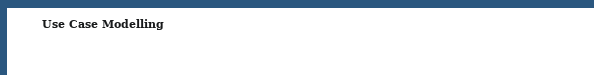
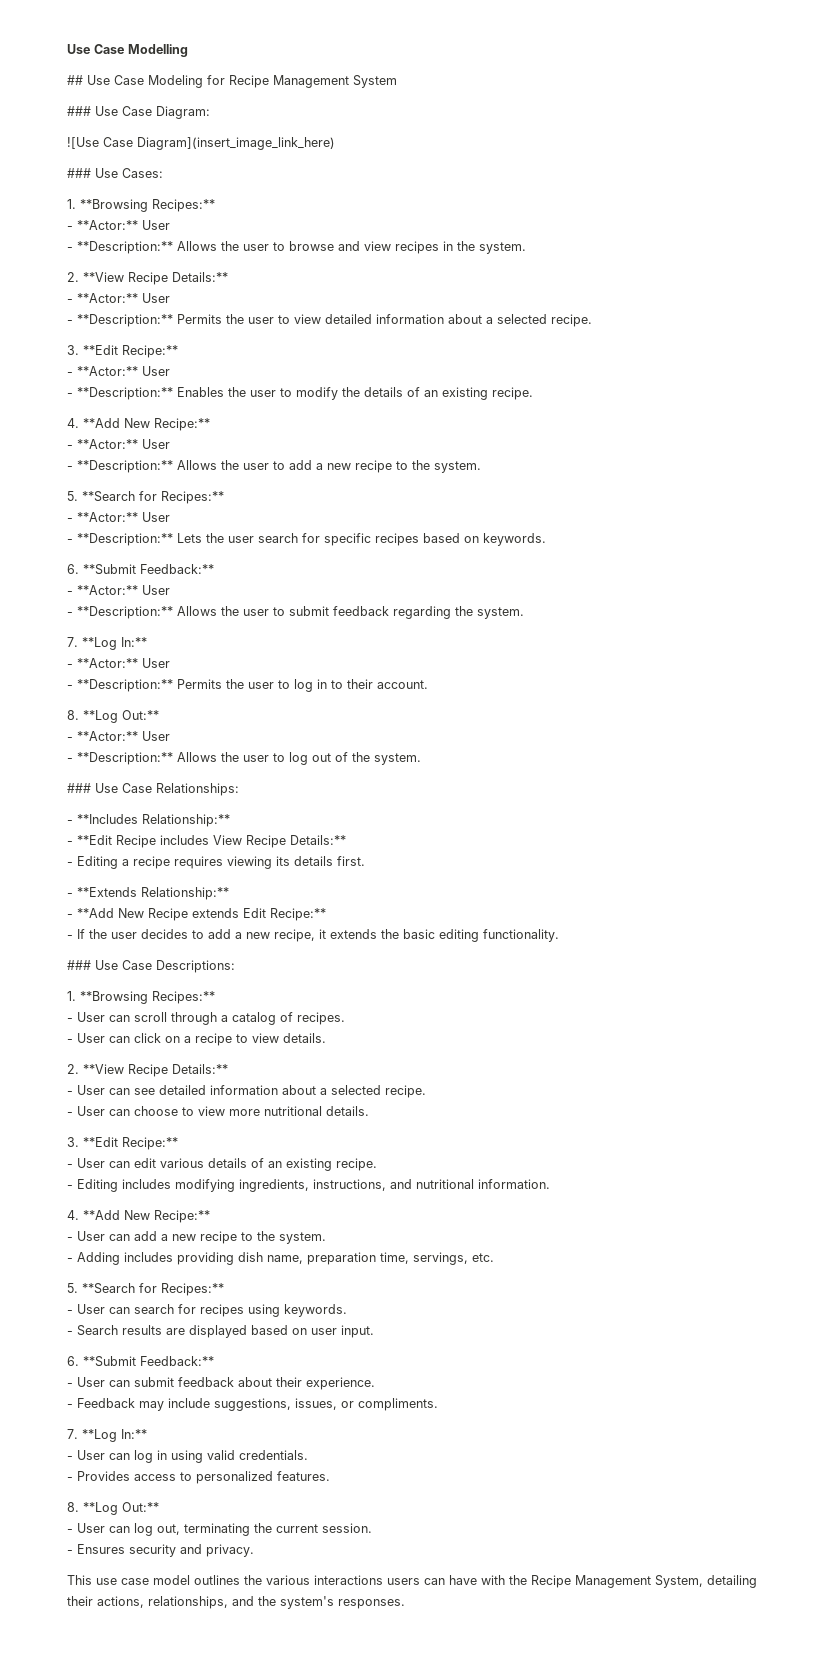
+ ## Use Case Modeling for Recipe Management System
+ ### Use Case Diagram:
+ ![Use Case Diagram](insert_image_link_here)
+ ### Use Cases:
+ 1. **Browsing Recipes:**
+ - **Actor:** User
+ - **Description:** Allows the user to browse and view recipes in the system.
+ 2. **View Recipe Details:**
+ - **Actor:** User
+ - **Description:** Permits the user to view detailed information about a selected recipe.
+ 3. **Edit Recipe:**
+ - **Actor:** User
+ - **Description:** Enables the user to modify the details of an existing recipe.
+ 4. **Add New Recipe:**
+ - **Actor:** User
+ - **Description:** Allows the user to add a new recipe to the system.
+ 5. **Search for Recipes:**
+ - **Actor:** User
+ - **Description:** Lets the user search for specific recipes based on keywords.
+ 6. **Submit Feedback:**
+ - **Actor:** User
+ - **Description:** Allows the user to submit feedback regarding the system.
+ 7. **Log In:**
+ - **Actor:** User
+ - **Description:** Permits the user to log in to their account.
+ 8. **Log Out:**
+ - **Actor:** User
+ - **Description:** Allows the user to log out of the system.
+ ### Use Case Relationships:
+ - **Includes Relationship:**
+ - **Edit Recipe includes View Recipe Details:**
+ - Editing a recipe requires viewing its details first.
+ - **Extends Relationship:**
+ - **Add New Recipe extends Edit Recipe:**
+ - If the user decides to add a new recipe, it extends the basic editing functionality.
+ ### Use Case Descriptions:
+ 1. **Browsing Recipes:**
+ - User can scroll through a catalog of recipes.
+ - User can click on a recipe to view details.
+ 2. **View Recipe Details:**
+ - User can see detailed information about a selected recipe.
+ - User can choose to view more nutritional details.
+ 3. **Edit Recipe:**
+ - User can edit various details of an existing recipe.
+ - Editing includes modifying ingredients, instructions, and nutritional information.
+ 4. **Add New Recipe:**
+ - User can add a new recipe to the system.
+ - Adding includes providing dish name, preparation time, servings, etc.
+ 5. **Search for Recipes:**
+ - User can search for recipes using keywords.
+ - Search results are displayed based on user input.
+ 6. **Submit Feedback:**
+ - User can submit feedback about their experience.
+ - Feedback may include suggestions, issues, or compliments.
+ 7. **Log In:**
+ - User can log in using valid credentials.
+ - Provides access to personalized features.
+ 8. **Log Out:**
+ - User can log out, terminating the current session.
+ - Ensures security and privacy.
+ This use case model outlines the various interactions users can have with the Recipe Management System, detailing their actions, relationships, and the system's responses.

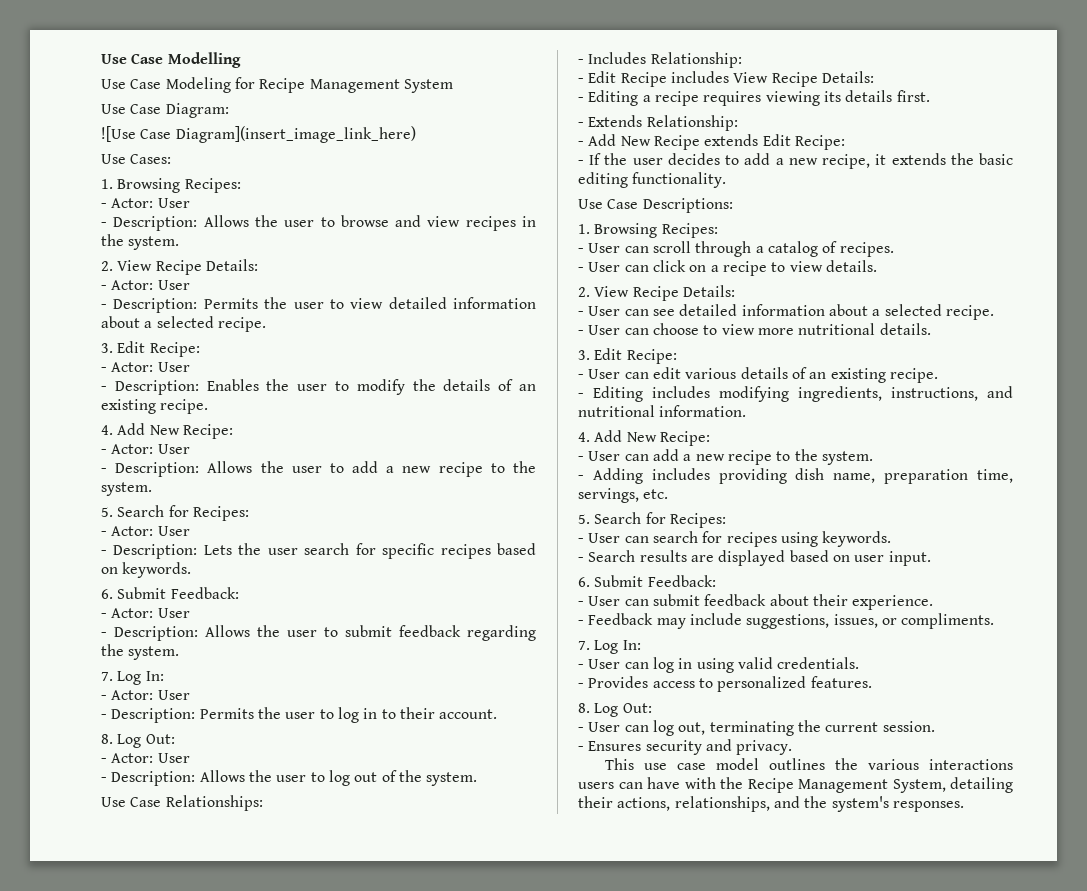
- ## Use Case Modeling for Recipe Management System
+ Use Case Modeling for Recipe Management System
- ### Use Case Diagram:
+ Use Case Diagram:
- ### Use Cases:
- 1. **Browsing Recipes:**
- - **Actor:** User
- - **Description:** Allows the user to browse and view recipes in the system.
- 2. **View Recipe Details:**
- - **Actor:** User
- - **Description:** Permits the user to view detailed information about a selected recipe.
- 3. **Edit Recipe:**
- - **Actor:** User
- - **Description:** Enables the user to modify the details of an existing recipe.
- 4. **Add New Recipe:**
- - **Actor:** User
- - **Description:** Allows the user to add a new recipe to the system.
- 5. **Search for Recipes:**
- - **Actor:** User
- - **Description:** Lets the user search for specific recipes based on keywords.
- 6. **Submit Feedback:**
- - **Actor:** User
- - **Description:** Allows the user to submit feedback regarding the system.
- 7. **Log In:**
- - **Actor:** User
- - **Description:** Permits the user to log in to their account.
- 8. **Log Out:**
- - **Actor:** User
- - **Description:** Allows the user to log out of the system.
+ Use Cases:
+ 1. Browsing Recipes:
+ - Actor: User
+ - Description: Allows the user to browse and view recipes in the system.
+ 2. View Recipe Details:
+ - Actor: User
+ - Description: Permits the user to view detailed information about a selected recipe.
+ 3. Edit Recipe:
+ - Actor: User
+ - Description: Enables the user to modify the details of an existing recipe.
+ 4. Add New Recipe:
+ - Actor: User
+ - Description: Allows the user to add a new recipe to the system.
+ 5. Search for Recipes:
+ - Actor: User
+ - Description: Lets the user search for specific recipes based on keywords.
+ 6. Submit Feedback:
+ - Actor: User
+ - Description: Allows the user to submit feedback regarding the system.
+ 7. Log In:
+ - Actor: User
+ - Description: Permits the user to log in to their account.
+ 8. Log Out:
+ - Actor: User
+ - Description: Allows the user to log out of the system.
- ### Use Case Relationships:
+ Use Case Relationships:
- - **Includes Relationship:**
- - **Edit Recipe includes View Recipe Details:**
+ - Includes Relationship:
+ - Edit Recipe includes View Recipe Details:
- - **Extends Relationship:**
- - **Add New Recipe extends Edit Recipe:**
+ - Extends Relationship:
+ - Add New Recipe extends Edit Recipe:
- ### Use Case Descriptions:
- 1. **Browsing Recipes:**
+ Use Case Descriptions:
+ 1. Browsing Recipes:
  - User can click on a recipe to view details.
- 2. **View Recipe Details:**
+ 2. View Recipe Details:
  - User can choose to view more nutritional details.
- 3. **Edit Recipe:**
+ 3. Edit Recipe:
  - Editing includes modifying ingredients, instructions, and nutritional information.
- 4. **Add New Recipe:**
+ 4. Add New Recipe:
  - Adding includes providing dish name, preparation time, servings, etc.
- 5. **Search for Recipes:**
+ 5. Search for Recipes:
  - Search results are displayed based on user input.
- 6. **Submit Feedback:**
+ 6. Submit Feedback:
  - Feedback may include suggestions, issues, or compliments.
- 7. **Log In:**
+ 7. Log In:
  - Provides access to personalized features.
- 8. **Log Out:**
+ 8. Log Out:

